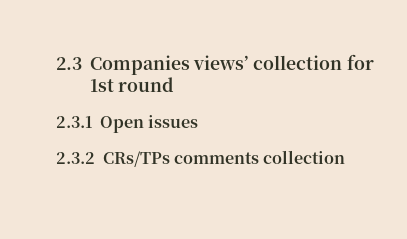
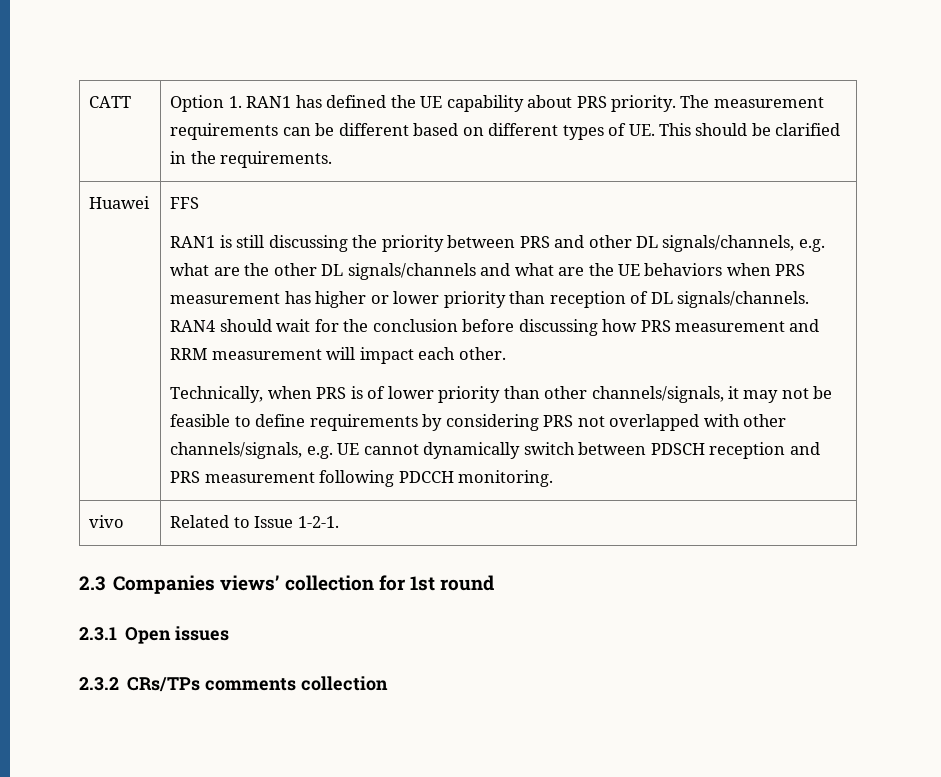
+ CATT | Option 1. RAN1 has defined the UE capability about PRS priority. The measurement requirements can be different based on different types of UE. This should be clarified in the requirements.
+ Huawei | FFS
+ RAN1 is still discussing the priority between PRS and other DL signals/channels, e.g. what are the other DL signals/channels and what are the UE behaviors when PRS measurement has higher or lower priority than reception of DL signals/channels. RAN4 should wait for the conclusion before discussing how PRS measurement and RRM measurement will impact each other.
+ Technically, when PRS is of lower priority than other channels/signals, it may not be feasible to define requirements by considering PRS not overlapped with other channels/signals, e.g. UE cannot dynamically switch between PDSCH reception and PRS measurement following PDCCH monitoring.
+ vivo | Related to Issue 1-2-1.

